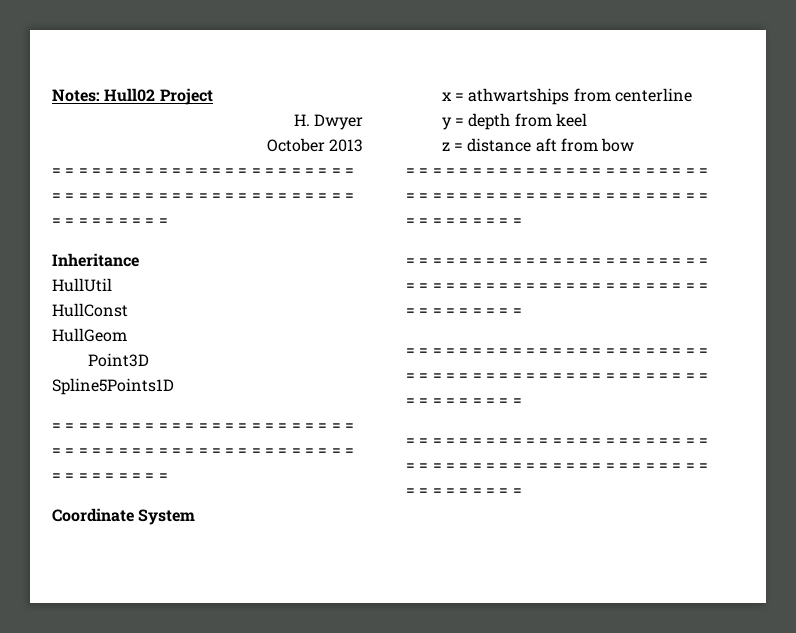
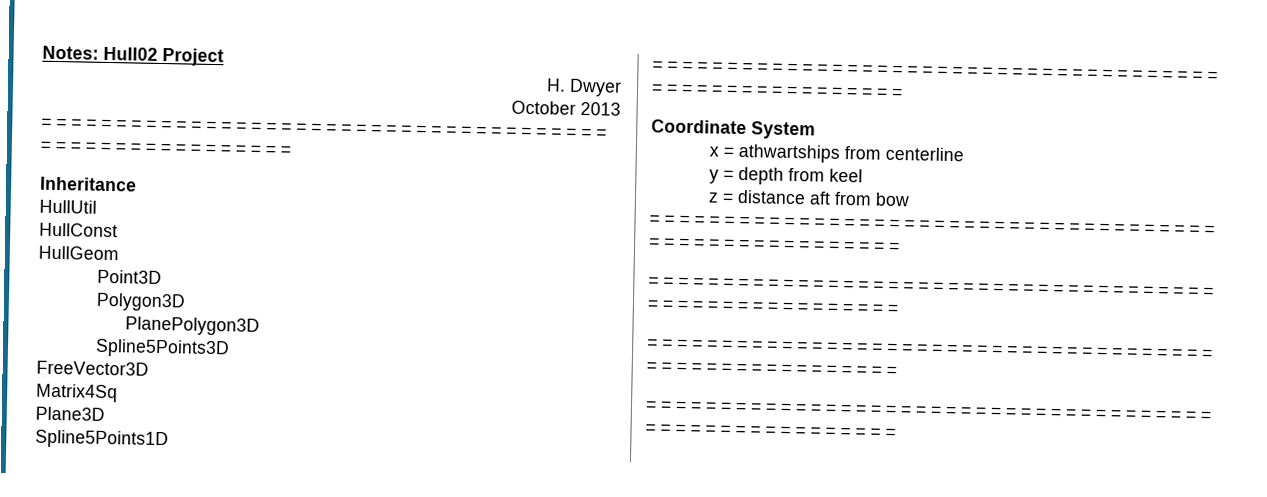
+ Polygon3D
+ PlanePolygon3D
+ Spline5Points3D
+ FreeVector3D
+ Matrix4Sq
+ Plane3D

